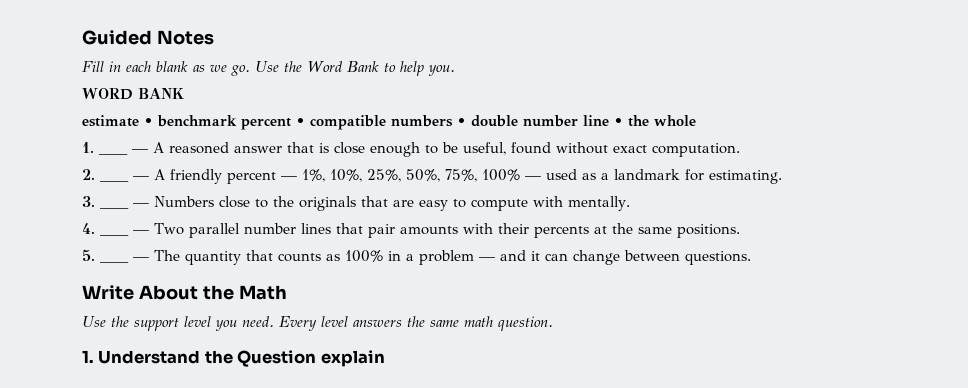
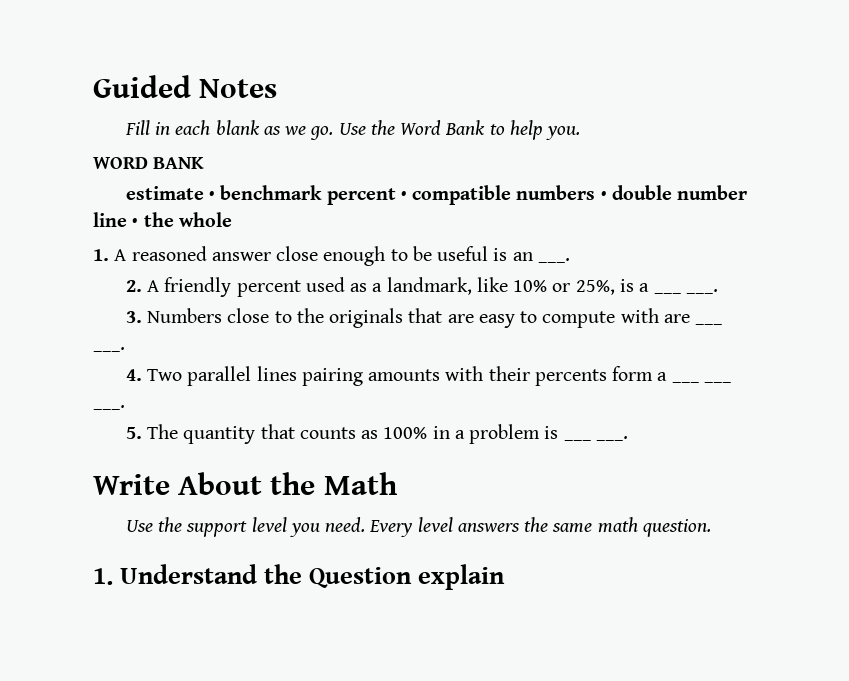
- 1. ____ — A reasoned answer that is close enough to be useful, found without exact computation.
+ 1. A reasoned answer close enough to be useful is an ___.
- 2. ____ — A friendly percent — 1%, 10%, 25%, 50%, 75%, 100% — used as a landmark for estimating.
+ 2. A friendly percent used as a landmark, like 10% or 25%, is a ___ ___.
- 3. ____ — Numbers close to the originals that are easy to compute with mentally.
- 4. ____ — Two parallel number lines that pair amounts with their percents at the same positions.
+ 3. Numbers close to the originals that are easy to compute with are ___ ___.
+ 4. Two parallel lines pairing amounts with their percents form a ___ ___ ___.
- 5. ____ — The quantity that counts as 100% in a problem — and it can change between questions.
+ 5. The quantity that counts as 100% in a problem is ___ ___.

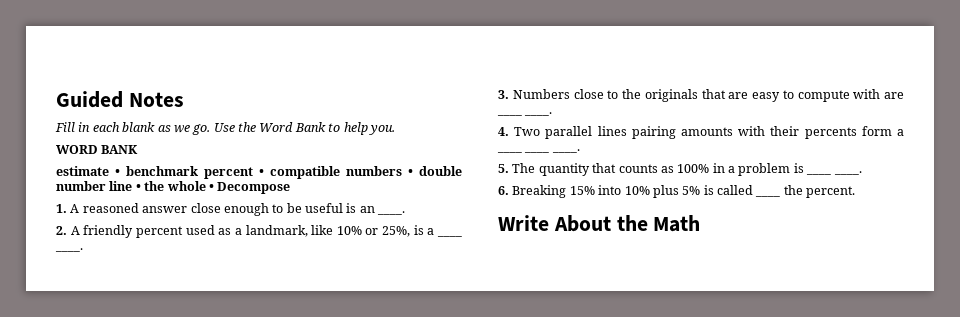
- estimate • benchmark percent • compatible numbers • double number line • the whole
+ estimate • benchmark percent • compatible numbers • double number line • the whole • Decompose
- 1. A reasoned answer close enough to be useful is an ___.
+ 1. A reasoned answer close enough to be useful is an ____.
- 2. A friendly percent used as a landmark, like 10% or 25%, is a ___ ___.
+ 2. A friendly percent used as a landmark, like 10% or 25%, is a ____ ____.
- 3. Numbers close to the originals that are easy to compute with are ___ ___.
+ 3. Numbers close to the originals that are easy to compute with are ____ ____.
- 4. Two parallel lines pairing amounts with their percents form a ___ ___ ___.
+ 4. Two parallel lines pairing amounts with their percents form a ____ ____ ____.
- 5. The quantity that counts as 100% in a problem is ___ ___.
+ 5. The quantity that counts as 100% in a problem is ____ ____.
+ 6. Breaking 15% into 10% plus 5% is called ____ the percent.
  Write About the Math
- Use the support level you need. Every level answers the same math question.
- 1. Understand the Question explain

